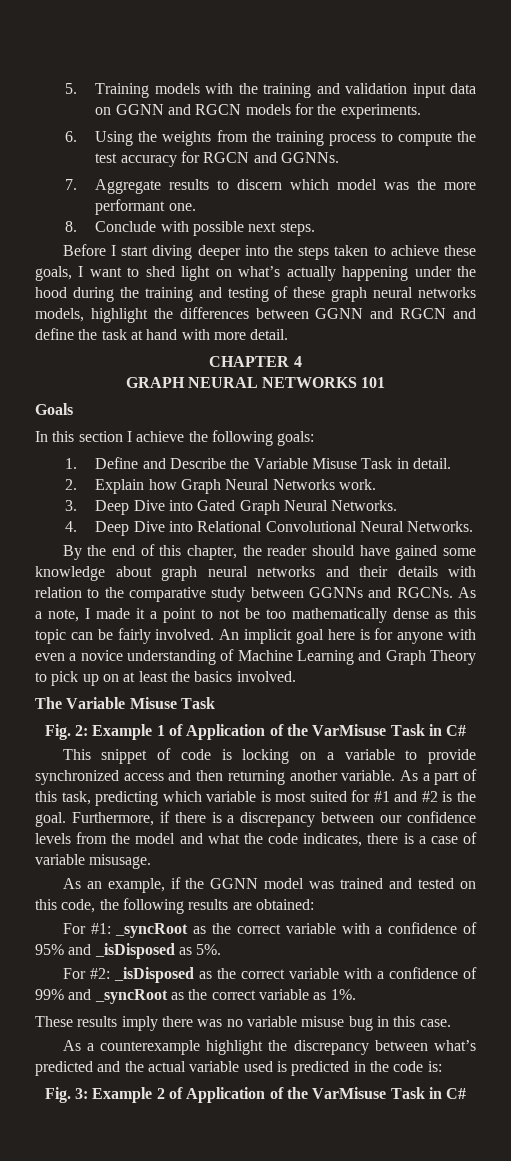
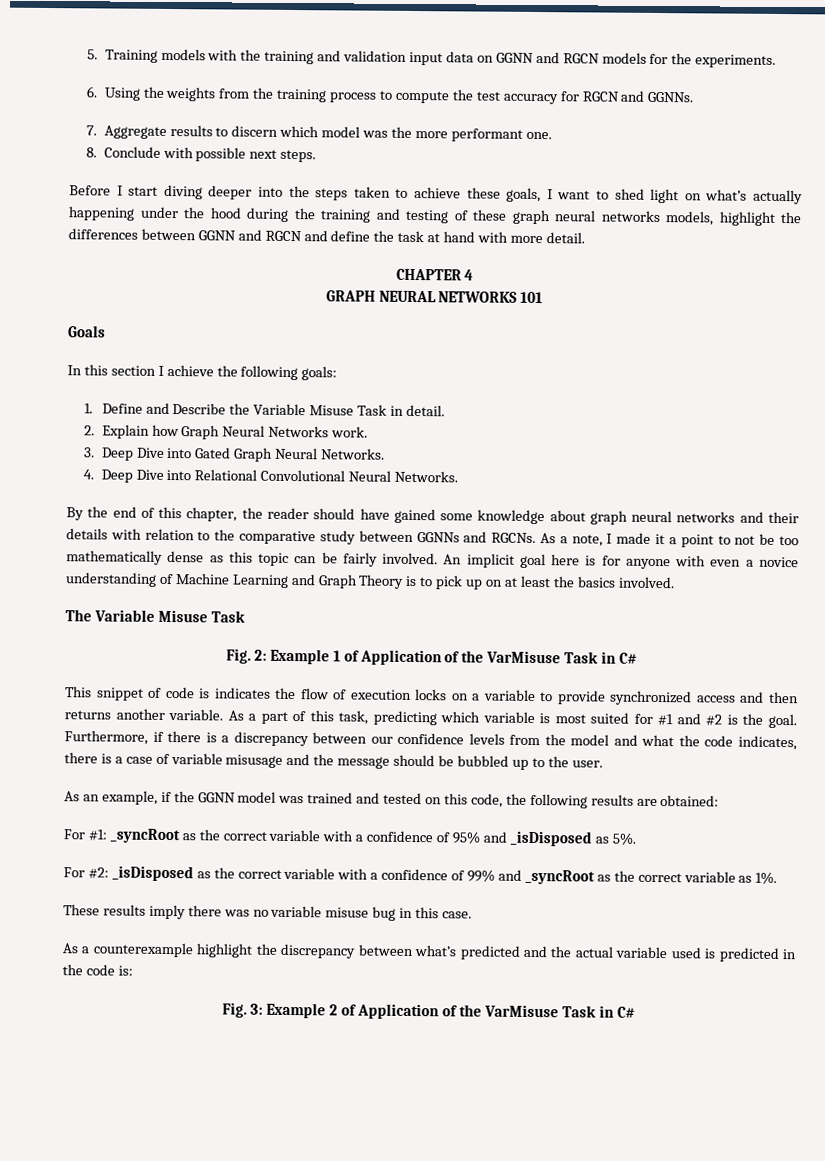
- An implicit goal here is for anyone with even a novice understanding of Machine Learning and Graph Theory to pick up on at least the basics involved.
+ An implicit goal here is for anyone with even a novice understanding of Machine Learning and Graph Theory is to pick up on at least the basics involved.
- This snippet of code is locking on a variable to provide synchronized access and then returning another variable.
+ This snippet of code is indicates the flow of execution locks on a variable to provide synchronized access and then returns another variable.
- Furthermore, if there is a discrepancy between our confidence levels from the model and what the code indicates, there is a case of variable misusage.
+ Furthermore, if there is a discrepancy between our confidence levels from the model and what the code indicates, there is a case of variable misusage and the message should be bubbled up to the user.

